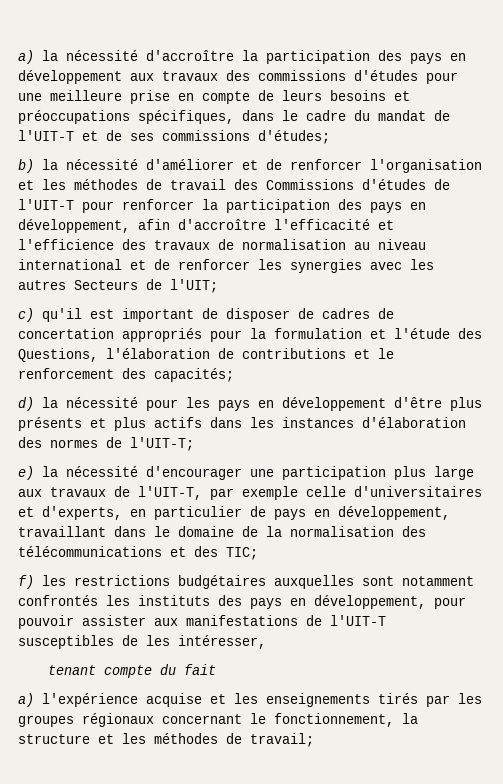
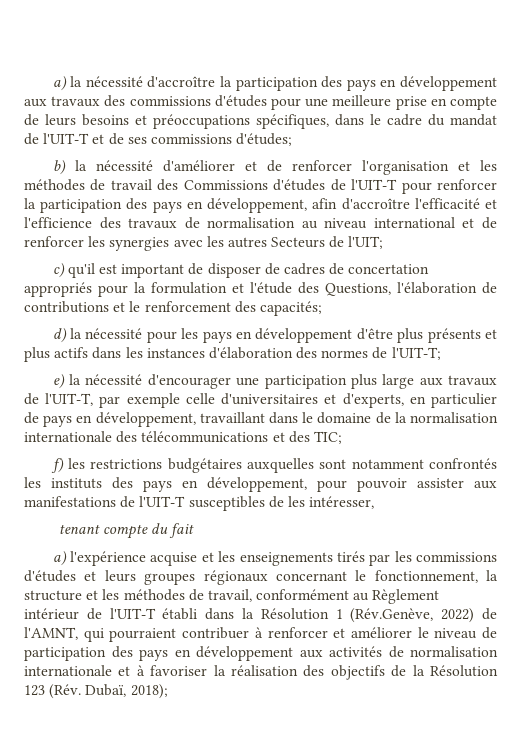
- e) la nécessité d'encourager une participation plus large aux travaux de l'UIT-T, par exemple celle d'universitaires et d'experts, en particulier de pays en développement, travaillant dans le domaine de la normalisation des télécommunications et des TIC;
+ e) la nécessité d'encourager une participation plus large aux travaux de l'UIT-T, par exemple celle d'universitaires et d'experts, en particulier de pays en développement, travaillant dans le domaine de la normalisation internationale des télécommunications et des TIC;
- a) l'expérience acquise et les enseignements tirés par les groupes régionaux concernant le fonctionnement, la structure et les méthodes de travail;
+ a) l'expérience acquise et les enseignements tirés par les commissions d'études et leurs groupes régionaux concernant le fonctionnement, la structure et les méthodes de travail, conformément au Règlement intérieur de l'UIT-T établi dans la Résolution 1 (Rév.Genève, 2022) de l'AMNT, qui pourraient contribuer à renforcer et améliorer le niveau de participation des pays en développement aux activités de normalisation internationale et à favoriser la réalisation des objectifs de la Résolution 123 (Rév. Dubaï, 2018);

